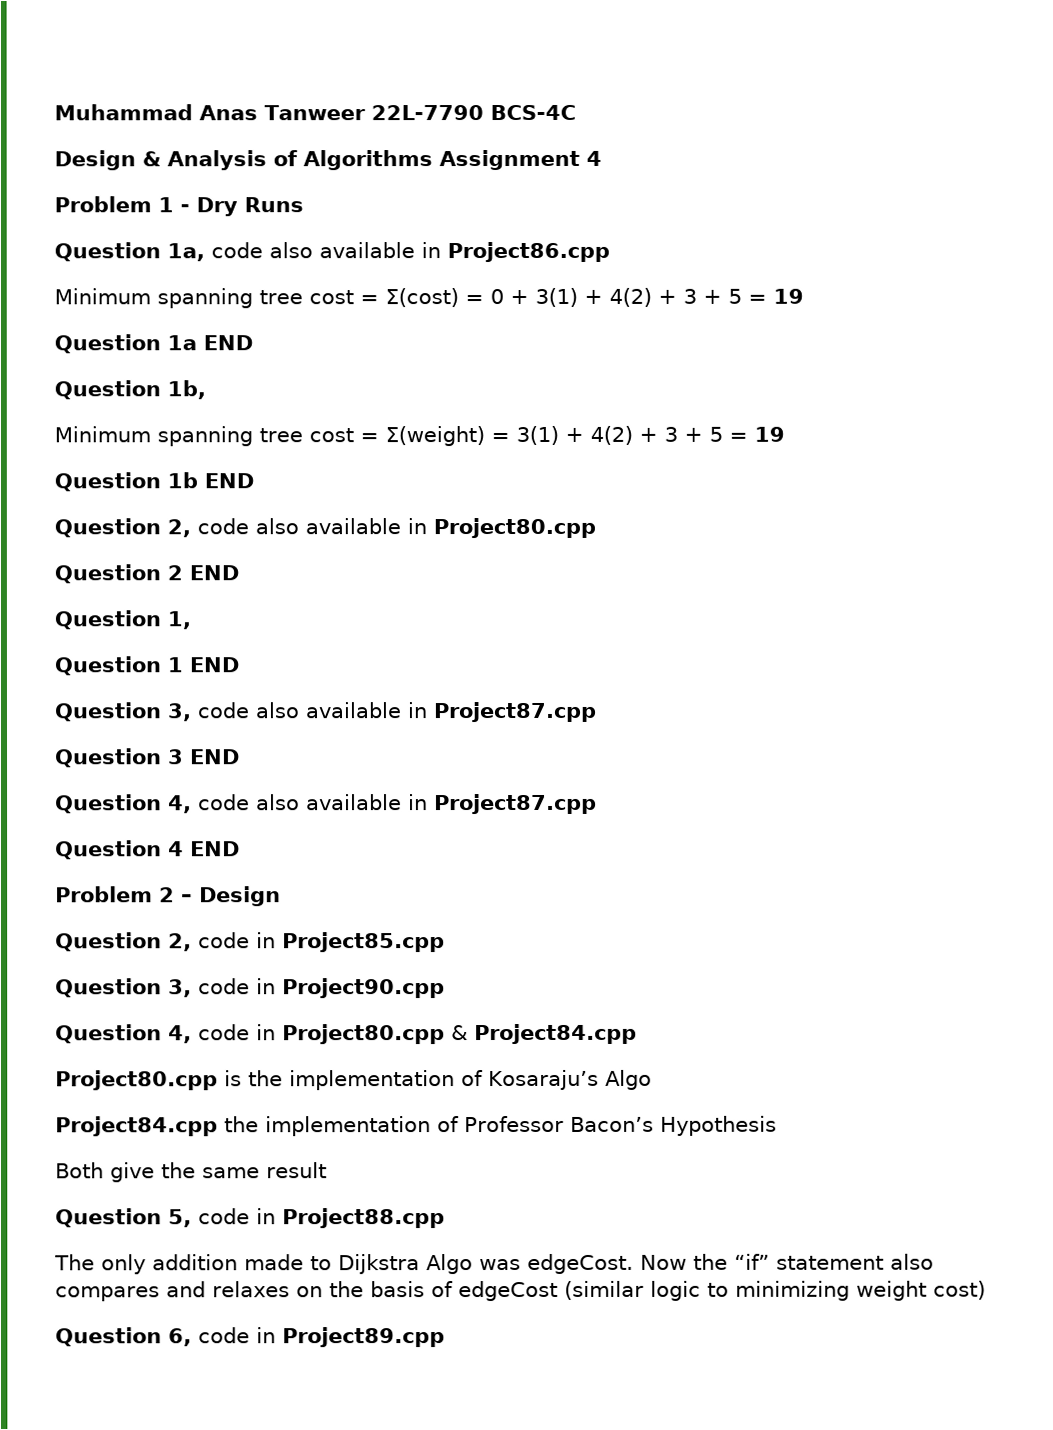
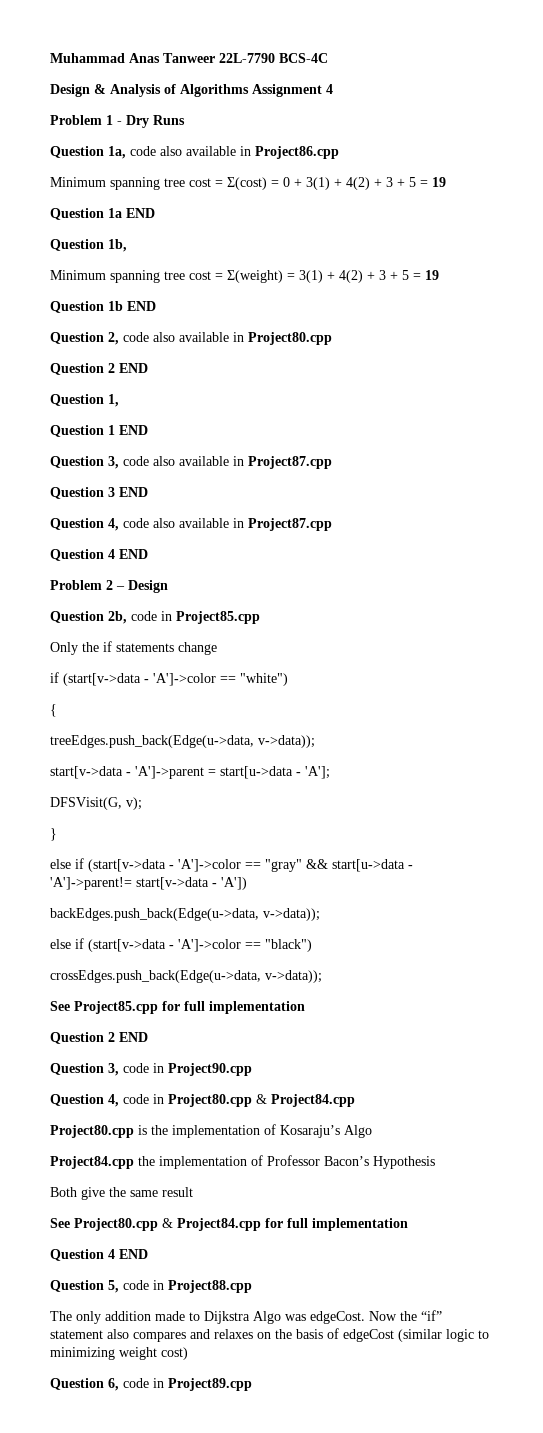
- Question 2, code in Project85.cpp
+ Question 2b, code in Project85.cpp
+ Only the if statements change
+ if (start[v->data - 'A']->color == "white")
+ {
+ treeEdges.push_back(Edge(u->data, v->data));
+ start[v->data - 'A']->parent = start[u->data - 'A'];
+ DFSVisit(G, v);
+ }
+ else if (start[v->data - 'A']->color == "gray" && start[u->data - 'A']->parent!= start[v->data - 'A'])
+ backEdges.push_back(Edge(u->data, v->data));
+ else if (start[v->data - 'A']->color == "black")
+ crossEdges.push_back(Edge(u->data, v->data));
+ See Project85.cpp for full implementation
+ Question 2 END
+ See Project80.cpp & Project84.cpp for full implementation
+ Question 4 END

